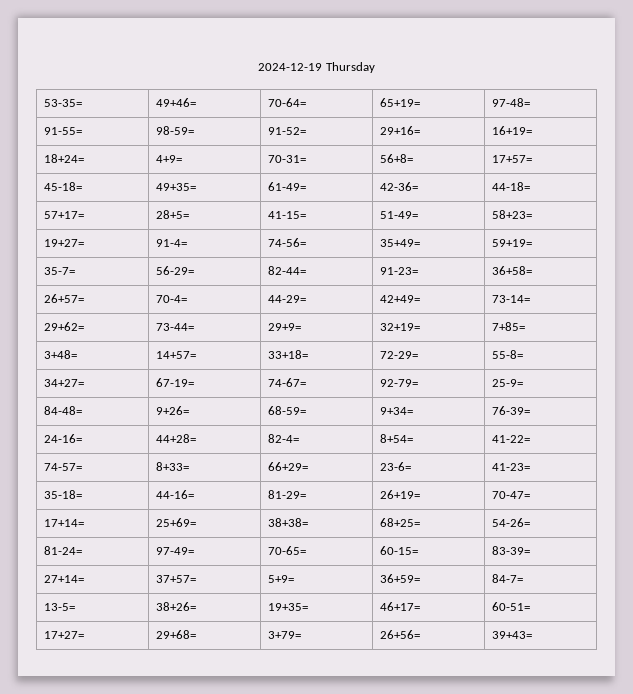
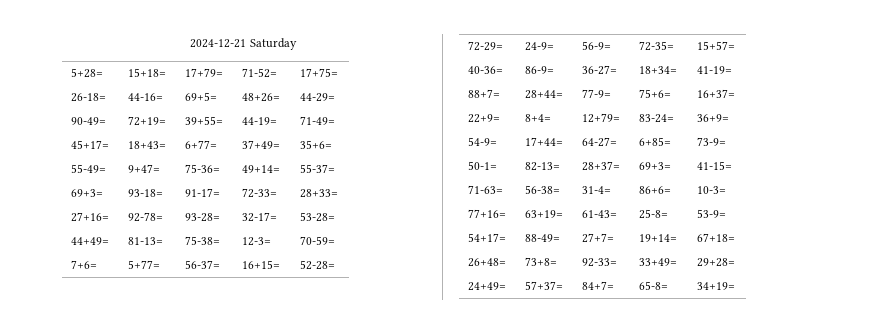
- 2024-12-19 Thursday
- 53-35= | 49+46= | 70-64= | 65+19= | 97-48=
- 91-55= | 98-59= | 91-52= | 29+16= | 16+19=
- 18+24= | 4+9= | 70-31= | 56+8= | 17+57=
- 45-18= | 49+35= | 61-49= | 42-36= | 44-18=
- 57+17= | 28+5= | 41-15= | 51-49= | 58+23=
- 19+27= | 91-4= | 74-56= | 35+49= | 59+19=
- 35-7= | 56-29= | 82-44= | 91-23= | 36+58=
- 26+57= | 70-4= | 44-29= | 42+49= | 73-14=
- 29+62= | 73-44= | 29+9= | 32+19= | 7+85=
- 3+48= | 14+57= | 33+18= | 72-29= | 55-8=
- 34+27= | 67-19= | 74-67= | 92-79= | 25-9=
- 84-48= | 9+26= | 68-59= | 9+34= | 76-39=
- 24-16= | 44+28= | 82-4= | 8+54= | 41-22=
- 74-57= | 8+33= | 66+29= | 23-6= | 41-23=
- 35-18= | 44-16= | 81-29= | 26+19= | 70-47=
- 17+14= | 25+69= | 38+38= | 68+25= | 54-26=
- 81-24= | 97-49= | 70-65= | 60-15= | 83-39=
- 27+14= | 37+57= | 5+9= | 36+59= | 84-7=
- 13-5= | 38+26= | 19+35= | 46+17= | 60-51=
- 17+27= | 29+68= | 3+79= | 26+56= | 39+43=
+ 2024-12-21 Saturday
+ 5+28= | 15+18= | 17+79= | 71-52= | 17+75=
+ 26-18= | 44-16= | 69+5= | 48+26= | 44-29=
+ 90-49= | 72+19= | 39+55= | 44-19= | 71-49=
+ 45+17= | 18+43= | 6+77= | 37+49= | 35+6=
+ 55-49= | 9+47= | 75-36= | 49+14= | 55-37=
+ 69+3= | 93-18= | 91-17= | 72-33= | 28+33=
+ 27+16= | 92-78= | 93-28= | 32-17= | 53-28=
+ 44+49= | 81-13= | 75-38= | 12-3= | 70-59=
+ 7+6= | 5+77= | 56-37= | 16+15= | 52-28=
+ 72-29= | 24-9= | 56-9= | 72-35= | 15+57=
+ 40-36= | 86-9= | 36-27= | 18+34= | 41-19=
+ 88+7= | 28+44= | 77-9= | 75+6= | 16+37=
+ 22+9= | 8+4= | 12+79= | 83-24= | 36+9=
+ 54-9= | 17+44= | 64-27= | 6+85= | 73-9=
+ 50-1= | 82-13= | 28+37= | 69+3= | 41-15=
+ 71-63= | 56-38= | 31-4= | 86+6= | 10-3=
+ 77+16= | 63+19= | 61-43= | 25-8= | 53-9=
+ 54+17= | 88-49= | 27+7= | 19+14= | 67+18=
+ 26+48= | 73+8= | 92-33= | 33+49= | 29+28=
+ 24+49= | 57+37= | 84+7= | 65-8= | 34+19=

